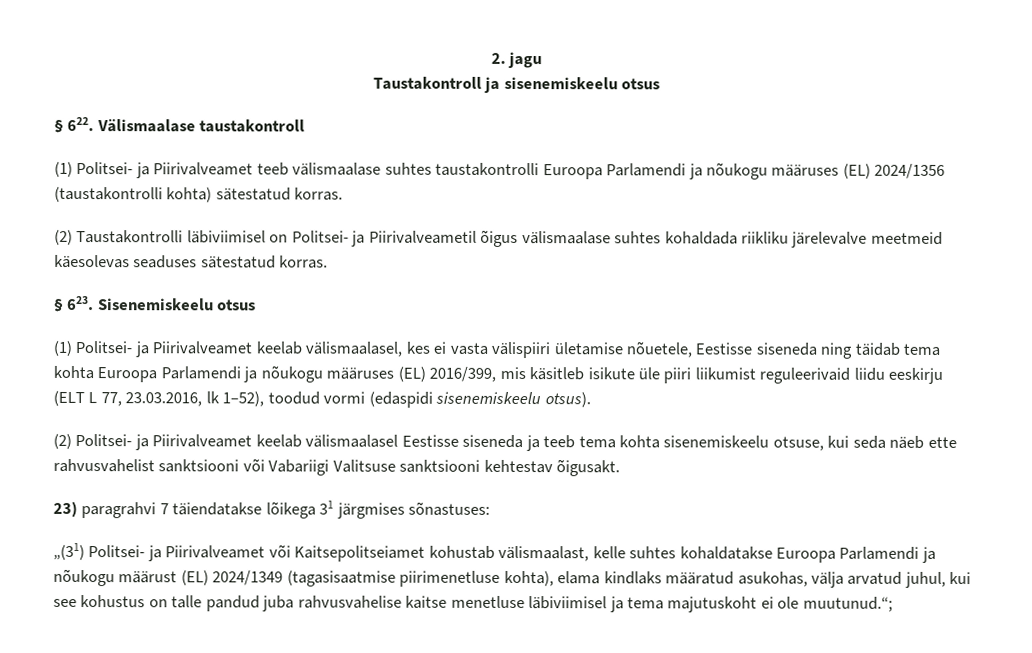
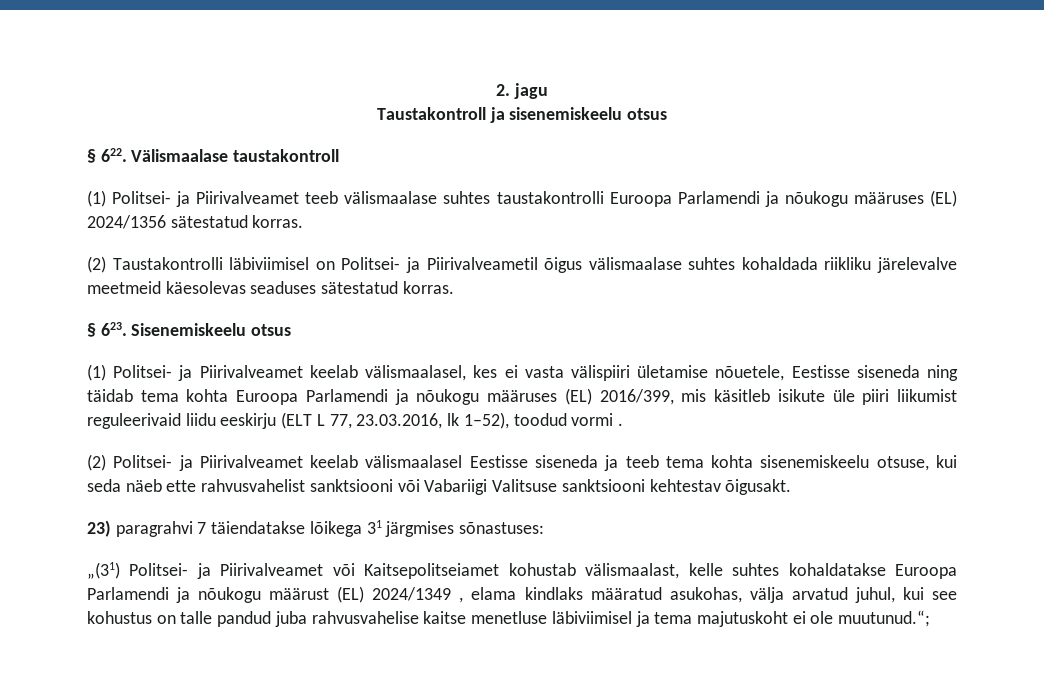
- (1) Politsei- ja Piirivalveamet teeb välismaalase suhtes taustakontrolli Euroopa Parlamendi ja nõukogu määruses (EL) 2024/1356 (taustakontrolli kohta) sätestatud korras.
+ (1) Politsei- ja Piirivalveamet teeb välismaalase suhtes taustakontrolli Euroopa Parlamendi ja nõukogu määruses (EL) 2024/1356 sätestatud korras.
- (1) Politsei- ja Piirivalveamet keelab välismaalasel, kes ei vasta välispiiri ületamise nõuetele, Eestisse siseneda ning täidab tema kohta Euroopa Parlamendi ja nõukogu määruses (EL) 2016/399, mis käsitleb isikute üle piiri liikumist reguleerivaid liidu eeskirju (ELT L 77, 23.03.2016, lk 1–52), toodud vormi (edaspidi sisenemiskeelu otsus).
+ (1) Politsei- ja Piirivalveamet keelab välismaalasel, kes ei vasta välispiiri ületamise nõuetele, Eestisse siseneda ning täidab tema kohta Euroopa Parlamendi ja nõukogu määruses (EL) 2016/399, mis käsitleb isikute üle piiri liikumist reguleerivaid liidu eeskirju (ELT L 77, 23.03.2016, lk 1–52), toodud vormi .
- „(31) Politsei- ja Piirivalveamet või Kaitsepolitseiamet kohustab välismaalast, kelle suhtes kohaldatakse Euroopa Parlamendi ja nõukogu määrust (EL) 2024/1349 (tagasisaatmise piirimenetluse kohta), elama kindlaks määratud asukohas, välja arvatud juhul, kui see kohustus on talle pandud juba rahvusvahelise kaitse menetluse läbiviimisel ja tema majutuskoht ei ole muutunud.“;
+ „(31) Politsei- ja Piirivalveamet või Kaitsepolitseiamet kohustab välismaalast, kelle suhtes kohaldatakse Euroopa Parlamendi ja nõukogu määrust (EL) 2024/1349 , elama kindlaks määratud asukohas, välja arvatud juhul, kui see kohustus on talle pandud juba rahvusvahelise kaitse menetluse läbiviimisel ja tema majutuskoht ei ole muutunud.“;

